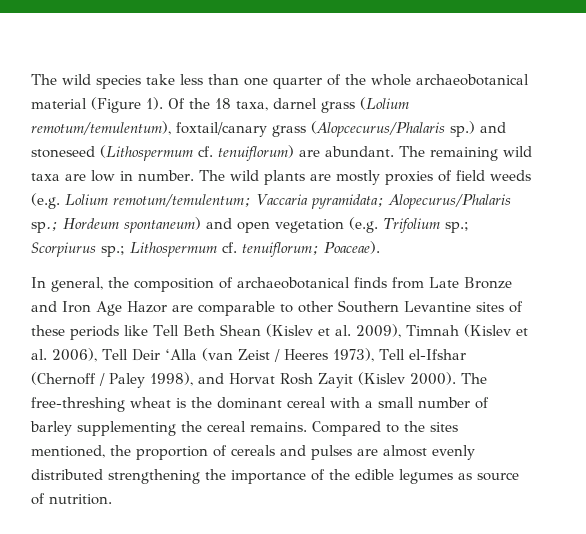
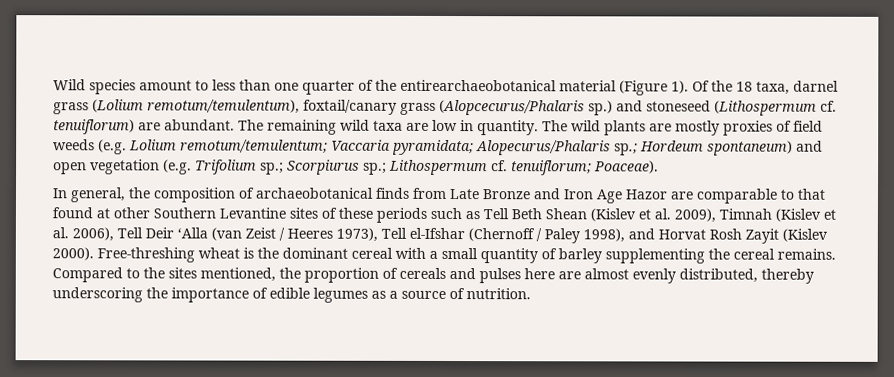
- The wild species take less than one quarter of the whole archaeobotanical material (Figure 1).
+ Wild species amount to less than one quarter of the entirearchaeobotanical material (Figure 1).
- The remaining wild taxa are low in number.
+ The remaining wild taxa are low in quantity.
- In general, the composition of archaeobotanical finds from Late Bronze and Iron Age Hazor are comparable to other Southern Levantine sites of these periods like Tell Beth Shean (Kislev et al. 2009), Timnah (Kislev et al. 2006), Tell Deir ‘Alla (van Zeist / Heeres 1973), Tell el-Ifshar (Chernoff / Paley 1998), and Horvat Rosh Zayit (Kislev 2000).
+ In general, the composition of archaeobotanical finds from Late Bronze and Iron Age Hazor are comparable to that found at other Southern Levantine sites of these periods such as Tell Beth Shean (Kislev et al. 2009), Timnah (Kislev et al. 2006), Tell Deir ‘Alla (van Zeist / Heeres 1973), Tell el-Ifshar (Chernoff / Paley 1998), and Horvat Rosh Zayit (Kislev 2000).
- The free-threshing wheat is the dominant cereal with a small number of barley supplementing the cereal remains.
+ Free-threshing wheat is the dominant cereal with a small quantity of barley supplementing the cereal remains.
- Compared to the sites mentioned, the proportion of cereals and pulses are almost evenly distributed strengthening the importance of the edible legumes as source of nutrition.
+ Compared to the sites mentioned, the proportion of cereals and pulses here are almost evenly distributed, thereby underscoring the importance of edible legumes as a source of nutrition.

